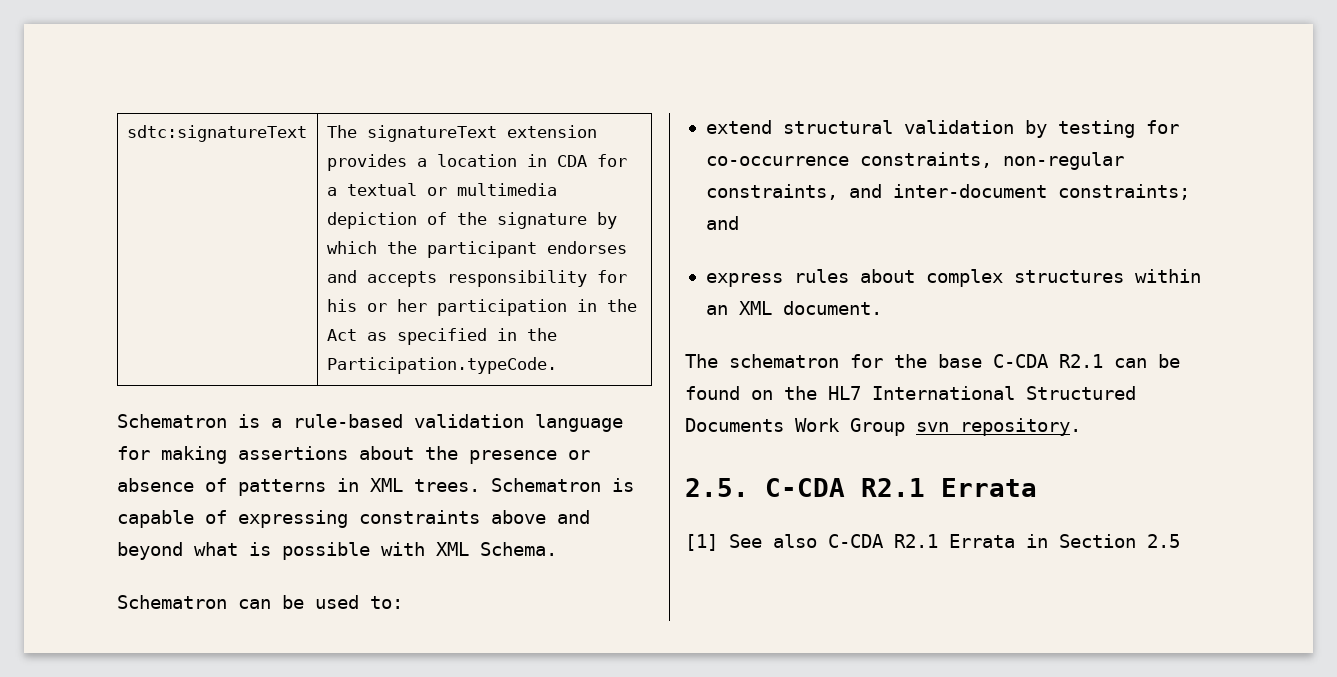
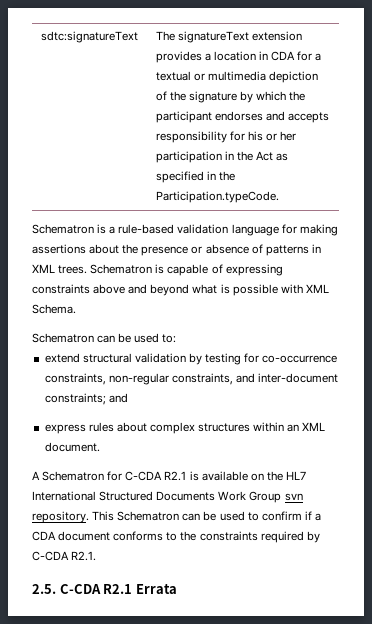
- The schematron for the base C-CDA R2.1 can be found on the HL7 International Structured Documents Work Group svn repository.
+ A Schematron for C-CDA R2.1 is available on the HL7 International Structured Documents Work Group svn repository. This Schematron can be used to confirm if a CDA document conforms to the constraints required by C-CDA R2.1.
  2.5. C-CDA R2.1 Errata
- [1] See also C-CDA R2.1 Errata in Section 2.5

